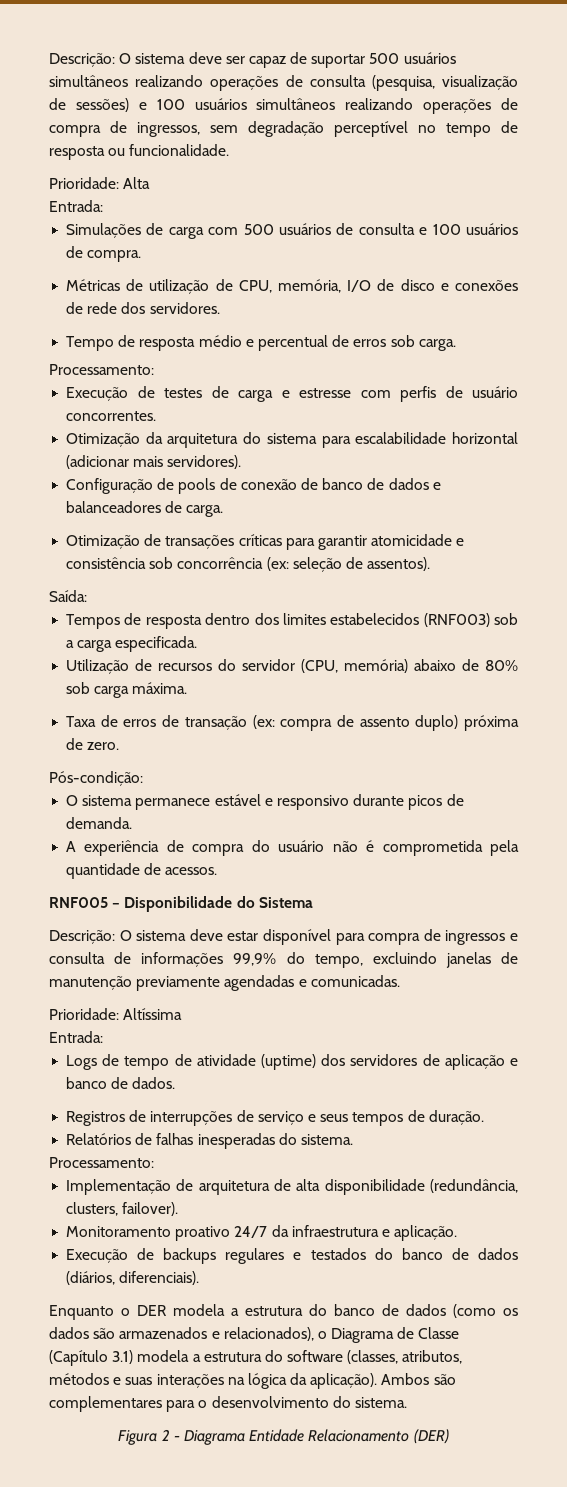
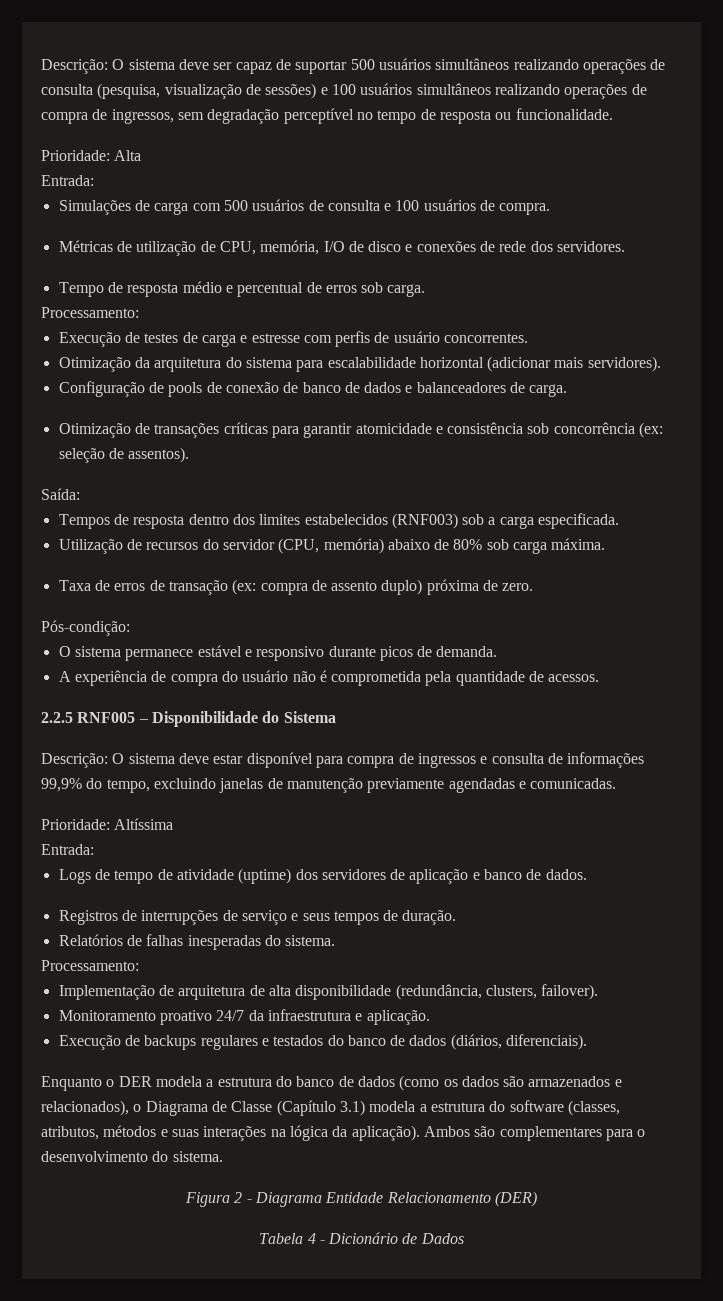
- RNF005 – Disponibilidade do Sistema
+ 2.2.5 RNF005 – Disponibilidade do Sistema
+ Tabela 4 - Dicionário de Dados

